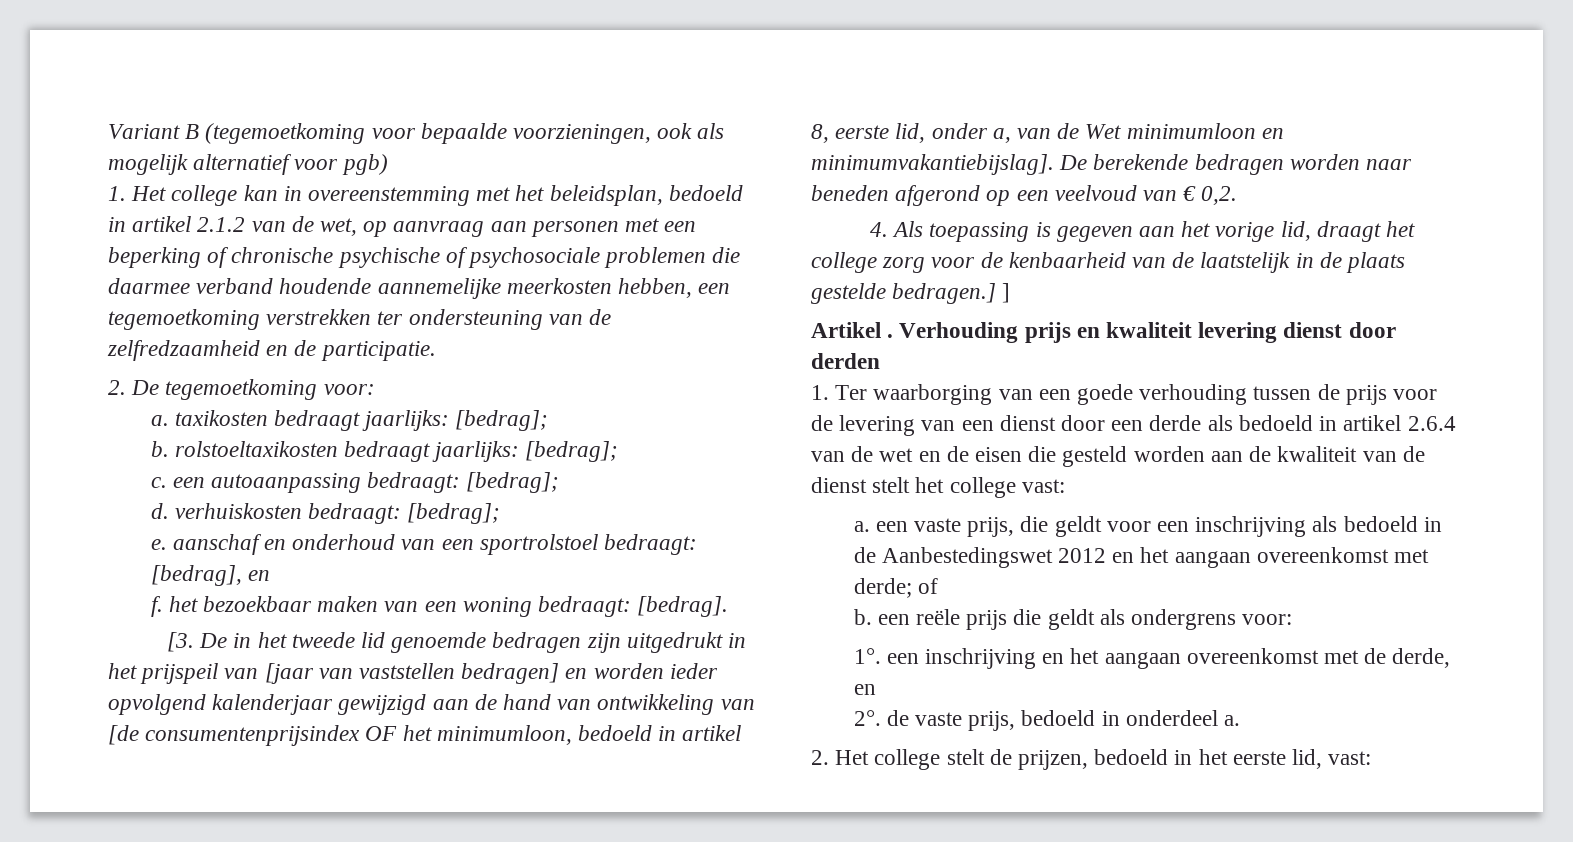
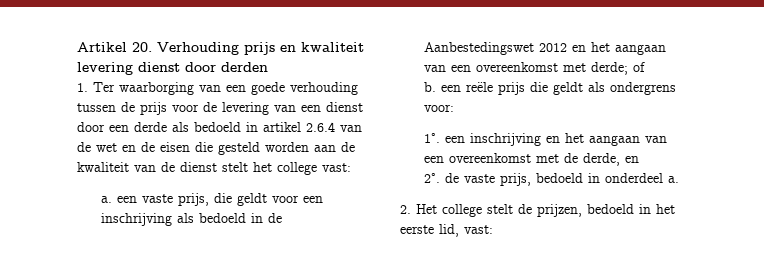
- Variant B (tegemoetkoming voor bepaalde voorzieningen, ook als mogelijk alternatief voor pgb)
- 1. Het college kan in overeenstemming met het beleidsplan, bedoeld in artikel 2.1.2 van de wet, op aanvraag aan personen met een beperking of chronische psychische of psychosociale problemen die daarmee verband houdende aannemelijke meerkosten hebben, een tegemoetkoming verstrekken ter ondersteuning van de zelfredzaamheid en de participatie.
- 2. De tegemoetkoming voor:
- a. taxikosten bedraagt jaarlijks: [bedrag];
- b. rolstoeltaxikosten bedraagt jaarlijks: [bedrag];
- c. een autoaanpassing bedraagt: [bedrag];
- d. verhuiskosten bedraagt: [bedrag];
- e. aanschaf en onderhoud van een sportrolstoel bedraagt: [bedrag], en
- f. het bezoekbaar maken van een woning bedraagt: [bedrag].
- [3. De in het tweede lid genoemde bedragen zijn uitgedrukt in het prijspeil van [jaar van vaststellen bedragen] en worden ieder opvolgend kalenderjaar gewijzigd aan de hand van ontwikkeling van [de consumentenprijsindex OF het minimumloon, bedoeld in artikel 8, eerste lid, onder a, van de Wet minimumloon en minimumvakantiebijslag]. De berekende bedragen worden naar beneden afgerond op een veelvoud van € 0,2.
- 4. Als toepassing is gegeven aan het vorige lid, draagt het college zorg voor de kenbaarheid van de laatstelijk in de plaats gestelde bedragen.] ]
- Artikel . Verhouding prijs en kwaliteit levering dienst door derden
+ Artikel 20. Verhouding prijs en kwaliteit levering dienst door derden
- a. een vaste prijs, die geldt voor een inschrijving als bedoeld in de Aanbestedingswet 2012 en het aangaan overeenkomst met derde; of
+ a. een vaste prijs, die geldt voor een inschrijving als bedoeld in de Aanbestedingswet 2012 en het aangaan van een overeenkomst met derde; of
- 1°. een inschrijving en het aangaan overeenkomst met de derde, en
+ 1°. een inschrijving en het aangaan van een overeenkomst met de derde, en

